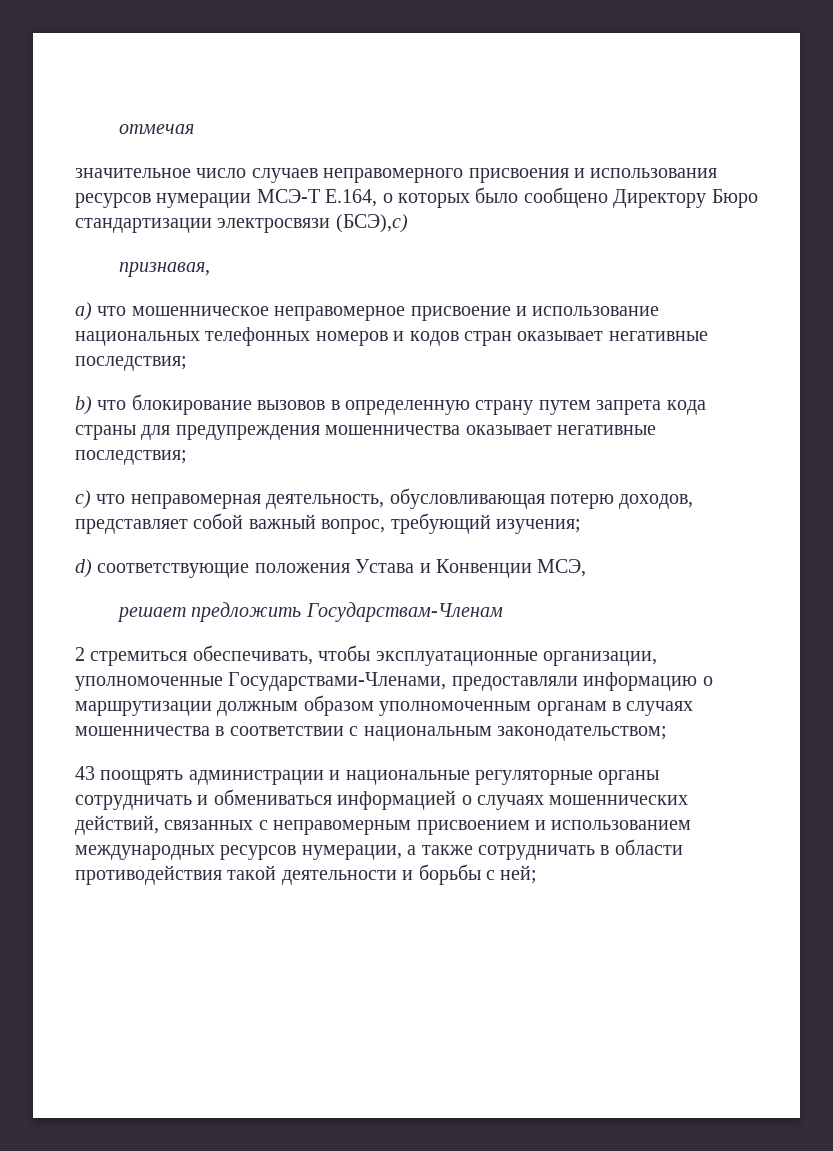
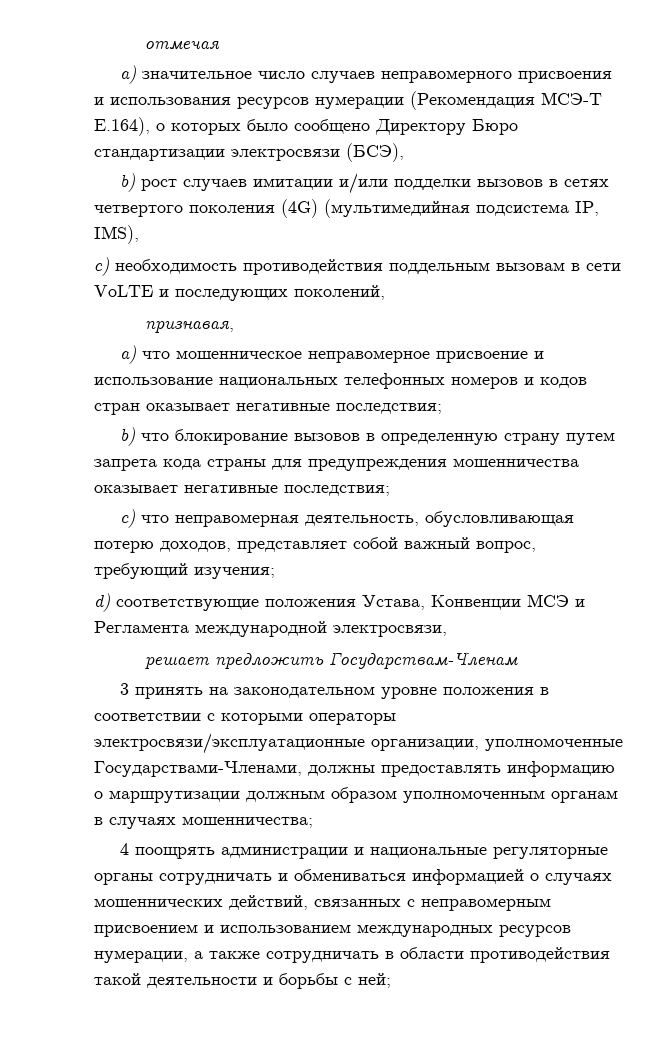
- значительное число случаев неправомерного присвоения и использования ресурсов нумерации МСЭ-Т Е.164, о которых было сообщено Директору Бюро стандартизации электросвязи (БСЭ),с)
+ a) значительное число случаев неправомерного присвоения и использования ресурсов нумерации (Рекомендация МСЭ-Т Е.164), о которых было сообщено Директору Бюро стандартизации электросвязи (БСЭ),
+ b) рост случаев имитации и/или подделки вызовов в сетях четвертого поколения (4G) (мультимедийная подсистема IP, IMS),
+ с) необходимость противодействия поддельным вызовам в сети VoLTE и последующих поколений,
- d) соответствующие положения Устава и Конвенции МСЭ,
+ d) соответствующие положения Устава, Конвенции МСЭ и Регламента международной электросвязи,
  решает предложить Государствам-Членам
- 2 стремиться обеспечивать, чтобы эксплуатационные организации, уполномоченные Государствами-Членами, предоставляли информацию о маршрутизации должным образом уполномоченным органам в случаях мошенничества в соответствии с национальным законодательством;
- 43 поощрять администрации и национальные регуляторные органы сотрудничать и обмениваться информацией о случаях мошеннических действий, связанных с неправомерным присвоением и использованием международных ресурсов нумерации, а также сотрудничать в области противодействия такой деятельности и борьбы с ней;
+ 3 принять на законодательном уровне положения в соответствии с которыми операторы электросвязи/эксплуатационные организации, уполномоченные Государствами-Членами, должны предоставлять информацию о маршрутизации должным образом уполномоченным органам в случаях мошенничества;
+ 4 поощрять администрации и национальные регуляторные органы сотрудничать и обмениваться информацией о случаях мошеннических действий, связанных с неправомерным присвоением и использованием международных ресурсов нумерации, а также сотрудничать в области противодействия такой деятельности и борьбы с ней;

